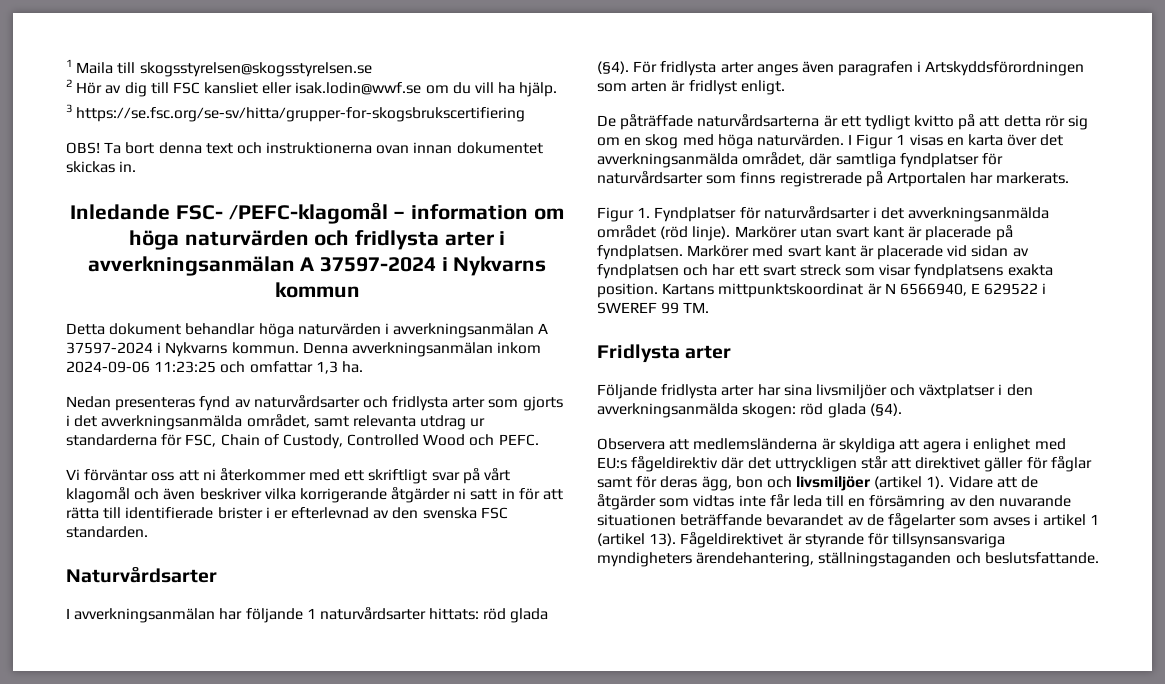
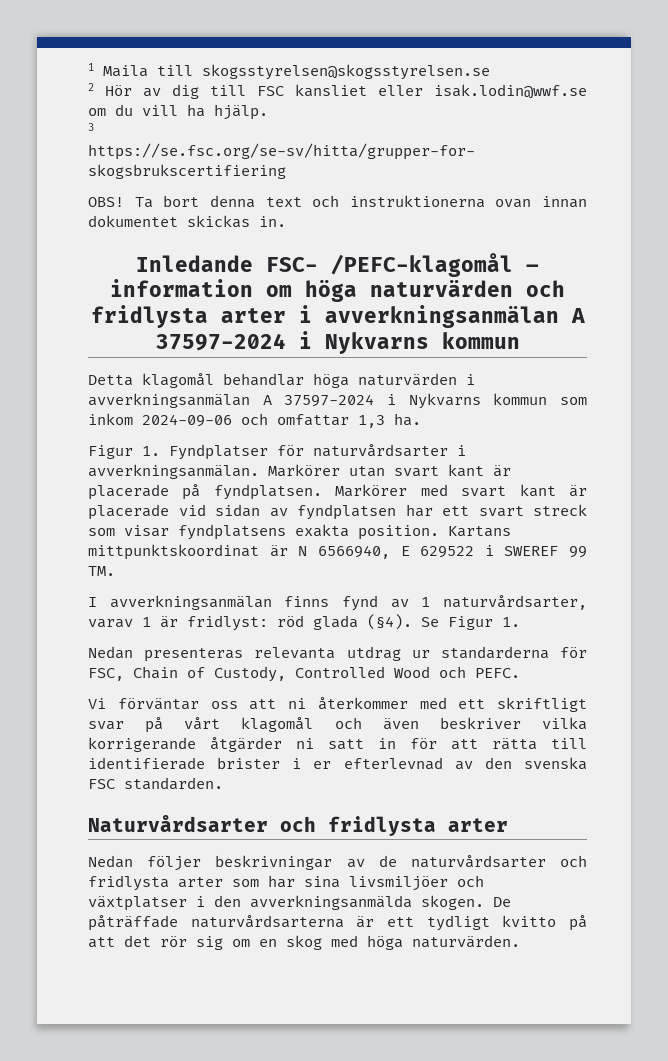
- Detta dokument behandlar höga naturvärden i avverkningsanmälan A 37597-2024 i Nykvarns kommun. Denna avverkningsanmälan inkom 2024-09-06 11:23:25 och omfattar 1,3 ha.
+ Detta klagomål behandlar höga naturvärden i avverkningsanmälan A 37597-2024 i Nykvarns kommun som inkom 2024-09-06 och omfattar 1,3 ha.
- Nedan presenteras fynd av naturvårdsarter och fridlysta arter som gjorts i det avverkningsanmälda området, samt relevanta utdrag ur standarderna för FSC, Chain of Custody, Controlled Wood och PEFC.
+ Figur 1. Fyndplatser för naturvårdsarter i avverkningsanmälan. Markörer utan svart kant är placerade på fyndplatsen. Markörer med svart kant är placerade vid sidan av fyndplatsen har ett svart streck som visar fyndplatsens exakta position. Kartans mittpunktskoordinat är N 6566940, E 629522 i SWEREF 99 TM.
+ I avverkningsanmälan finns fynd av 1 naturvårdsarter, varav 1 är fridlyst: röd glada (§4). Se Figur 1.
+ Nedan presenteras relevanta utdrag ur standarderna för FSC, Chain of Custody, Controlled Wood och PEFC.
- Naturvårdsarter
- I avverkningsanmälan har följande 1 naturvårdsarter hittats: röd glada (§4). För fridlysta arter anges även paragrafen i Artskyddsförordningen som arten är fridlyst enligt.
- De påträffade naturvårdsarterna är ett tydligt kvitto på att detta rör sig om en skog med höga naturvärden. I Figur 1 visas en karta över det avverkningsanmälda området, där samtliga fyndplatser för naturvårdsarter som finns registrerade på Artportalen har markerats.
- Figur 1. Fyndplatser för naturvårdsarter i det avverkningsanmälda området (röd linje). Markörer utan svart kant är placerade på fyndplatsen. Markörer med svart kant är placerade vid sidan av fyndplatsen och har ett svart streck som visar fyndplatsens exakta position. Kartans mittpunktskoordinat är N 6566940, E 629522 i SWEREF 99 TM.
- Fridlysta arter
- Följande fridlysta arter har sina livsmiljöer och växtplatser i den avverkningsanmälda skogen: röd glada (§4).
- Observera att medlemsländerna är skyldiga att agera i enlighet med EU:s fågeldirektiv där det uttryckligen står att direktivet gäller för fåglar samt för deras ägg, bon och livsmiljöer (artikel 1). Vidare att de åtgärder som vidtas inte får leda till en försämring av den nuvarande situationen beträffande bevarandet av de fågelarter som avses i artikel 1 (artikel 13). Fågeldirektivet är styrande för tillsynsansvariga myndigheters ärendehantering, ställningstaganden och beslutsfattande.
+ Naturvårdsarter och fridlysta arter
+ Nedan följer beskrivningar av de naturvårdsarter och fridlysta arter som har sina livsmiljöer och växtplatser i den avverkningsanmälda skogen. De påträffade naturvårdsarterna är ett tydligt kvitto på att det rör sig om en skog med höga naturvärden.

